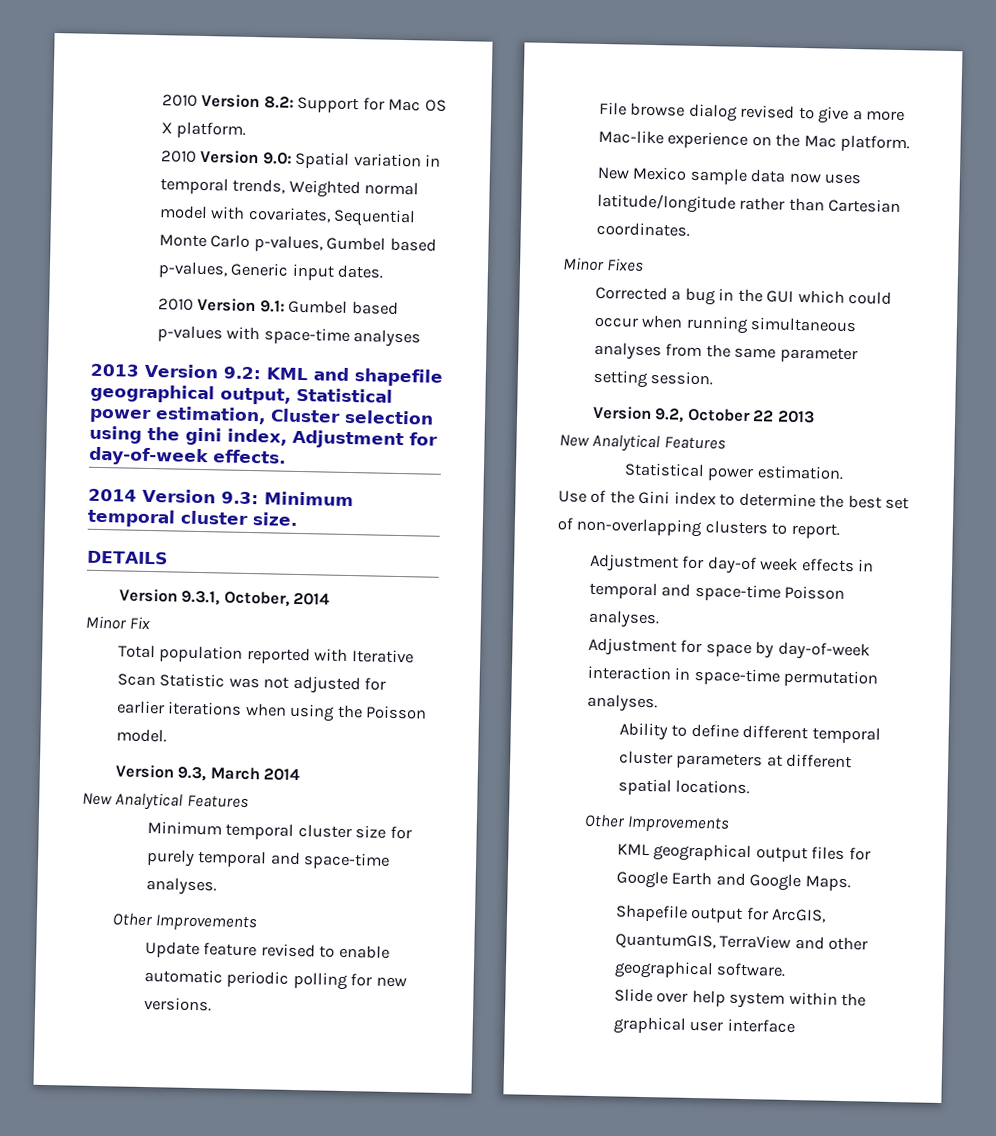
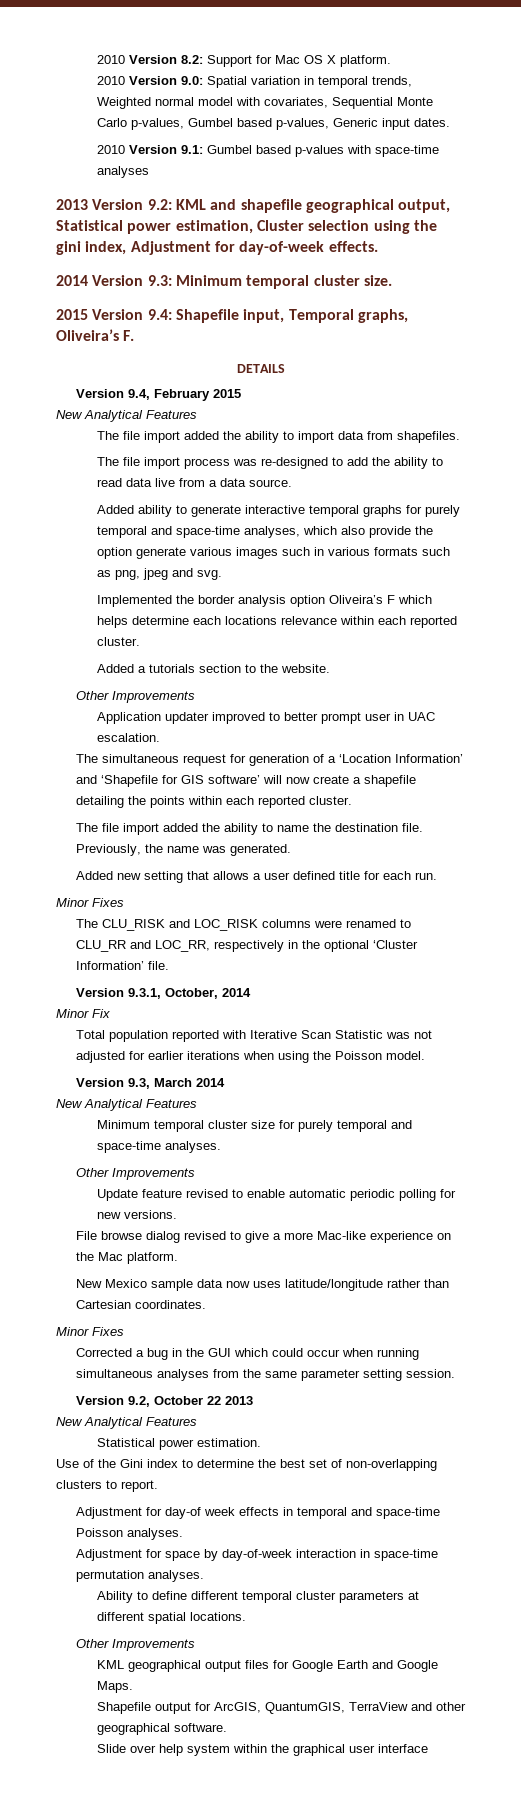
+ 2015 Version 9.4: Shapefile input, Temporal graphs, Oliveira’s F.
  DETAILS
+ Version 9.4, February 2015
+ New Analytical Features
+ The file import added the ability to import data from shapefiles.
+ The file import process was re-designed to add the ability to read data live from a data source.
+ Added ability to generate interactive temporal graphs for purely temporal and space-time analyses, which also provide the option generate various images such in various formats such as png, jpeg and svg.
+ Implemented the border analysis option Oliveira’s F which helps determine each locations relevance within each reported cluster.
+ Added a tutorials section to the website.
+ Other Improvements
+ Application updater improved to better prompt user in UAC escalation.
+ The simultaneous request for generation of a ‘Location Information’ and ‘Shapefile for GIS software’ will now create a shapefile detailing the points within each reported cluster.
+ The file import added the ability to name the destination file. Previously, the name was generated.
+ Added new setting that allows a user defined title for each run.
+ Minor Fixes
+ The CLU_RISK and LOC_RISK columns were renamed to CLU_RR and LOC_RR, respectively in the optional ‘Cluster Information’ file.

